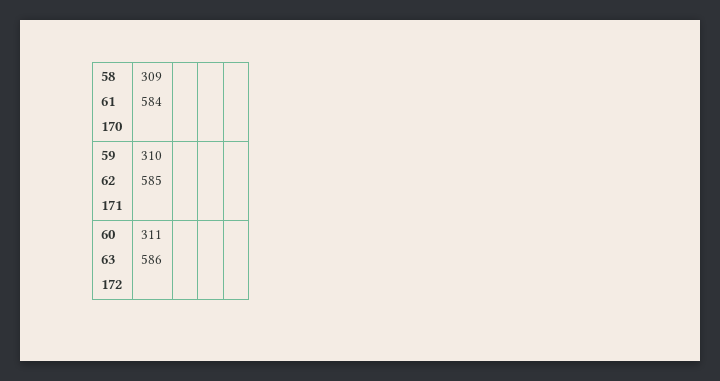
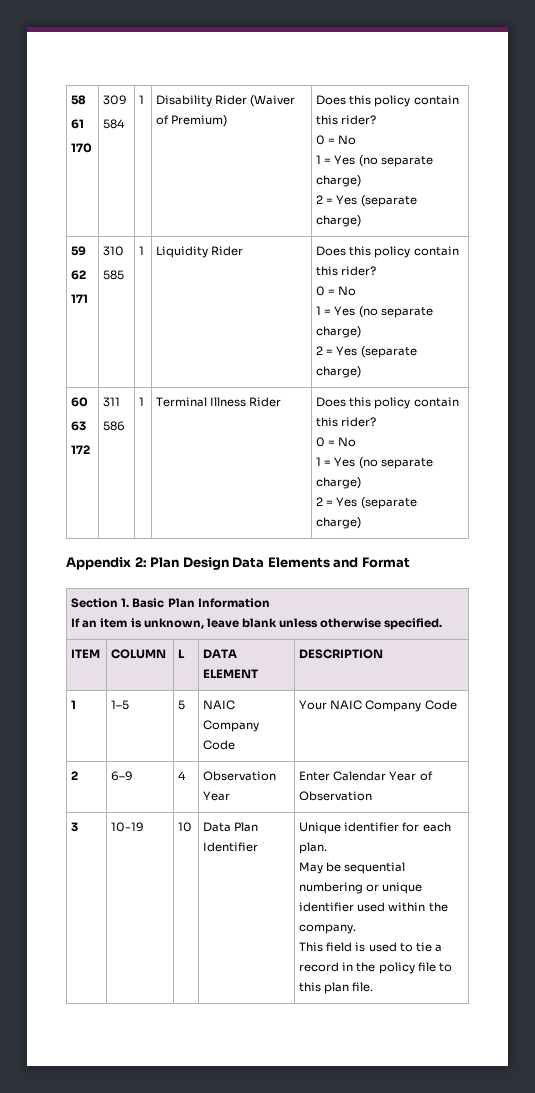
  58
  61
  170 | 309
- 584 | | |
+ 584 | 1 | Disability Rider (Waiver of Premium) | Does this policy contain this rider?
+ 0 = No
+ 1 = Yes (no separate charge)
+ 2 = Yes (separate charge)
  59
  62
  171 | 310
- 585 | | |
+ 585 | 1 | Liquidity Rider | Does this policy contain this rider?
+ 0 = No
+ 1 = Yes (no separate charge)
+ 2 = Yes (separate charge)
  60
  63
  172 | 311
- 586 | | |
+ 586 | 1 | Terminal Illness Rider | Does this policy contain this rider?
+ 0 = No
+ 1 = Yes (no separate charge)
+ 2 = Yes (separate charge)
+ Appendix 2: Plan Design Data Elements and Format
+ Section 1. Basic Plan Information
+ If an item is unknown, leave blank unless otherwise specified.
+ ITEM | COLUMN | L | DATA ELEMENT | DESCRIPTION
+ 1 | 1–5 | 5 | NAIC Company Code | Your NAIC Company Code
+ 2 | 6–9 | 4 | Observation Year | Enter Calendar Year of Observation
+ 3 | 10-19 | 10 | Data Plan Identifier | Unique identifier for each plan.
+ May be sequential numbering or unique identifier used within the company.
+ This field is used to tie a record in the policy file to this plan file.

